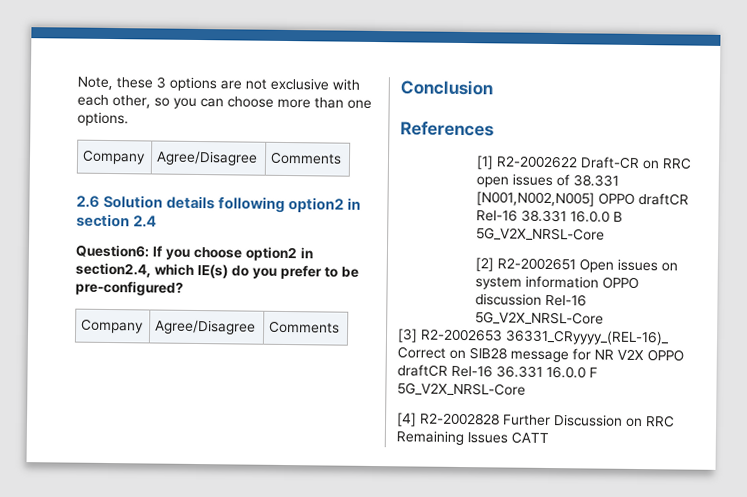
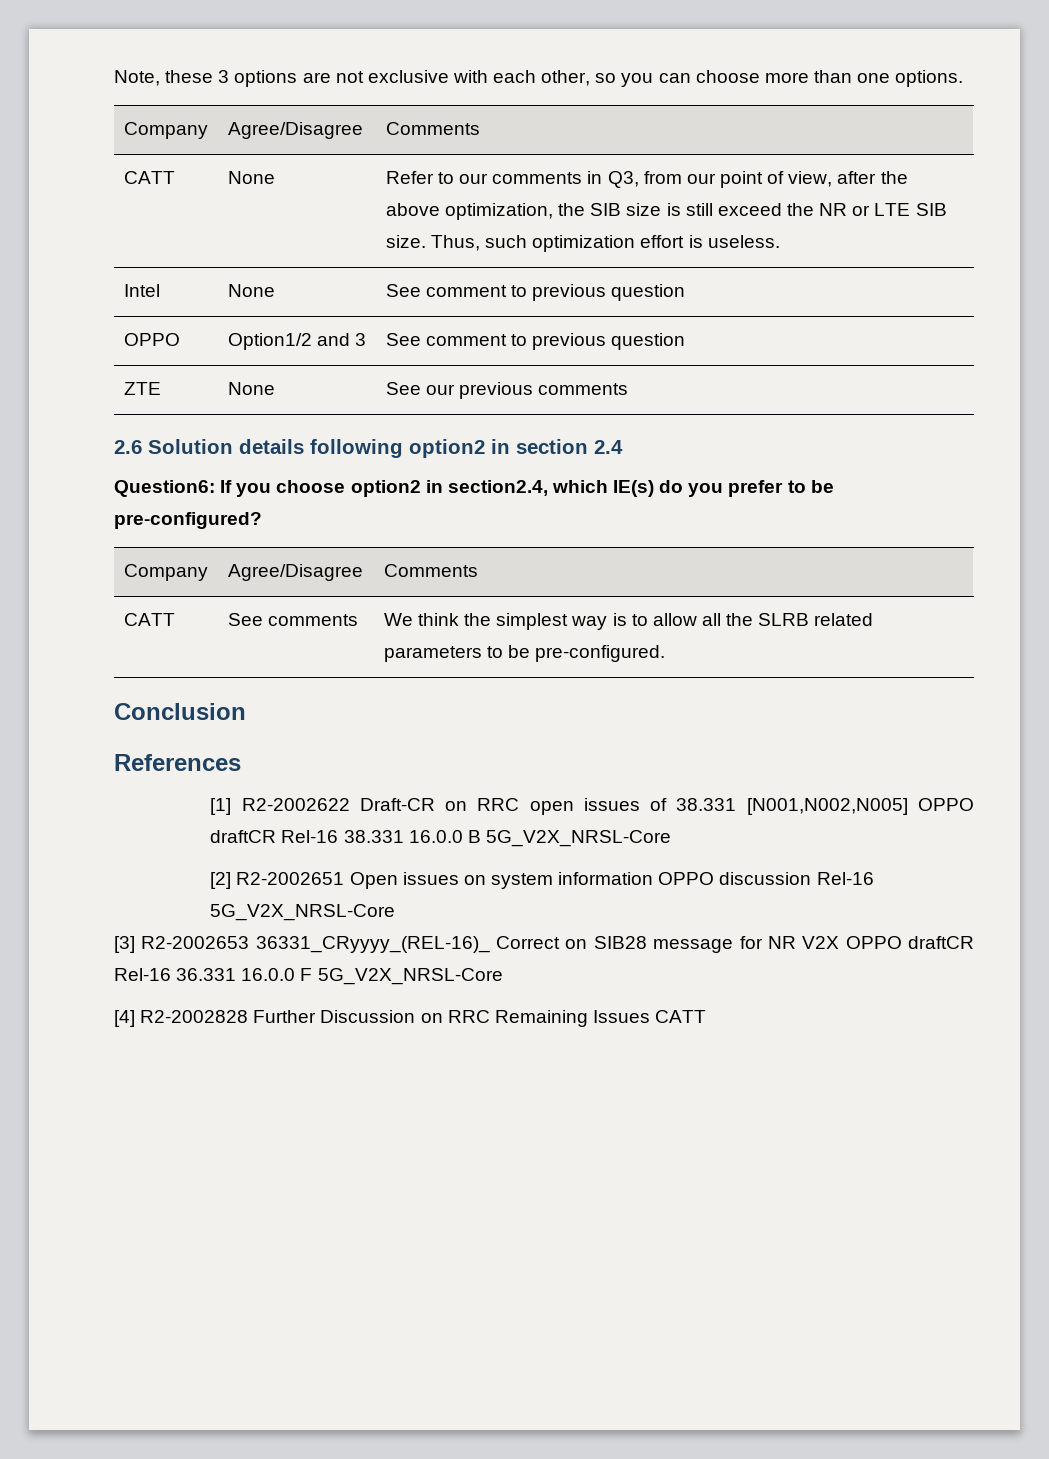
+ CATT | None | Refer to our comments in Q3, from our point of view, after the above optimization, the SIB size is still exceed the NR or LTE SIB size. Thus, such optimization effort is useless.
+ Intel | None | See comment to previous question
+ OPPO | Option1/2 and 3 | See comment to previous question
+ ZTE | None | See our previous comments
+ CATT | See comments | We think the simplest way is to allow all the SLRB related parameters to be pre-configured.

